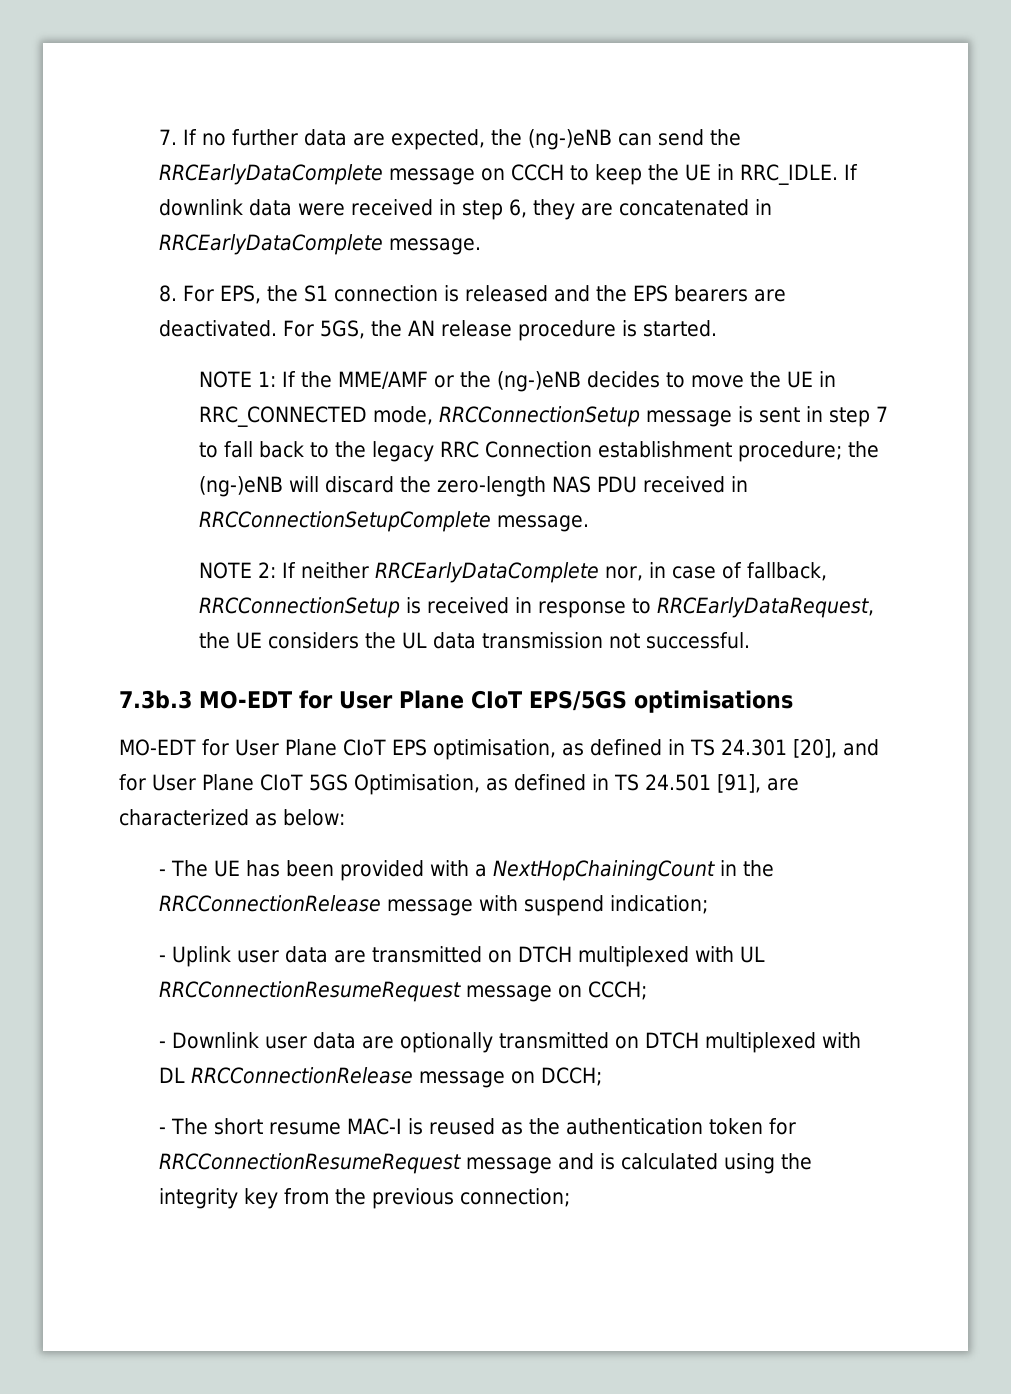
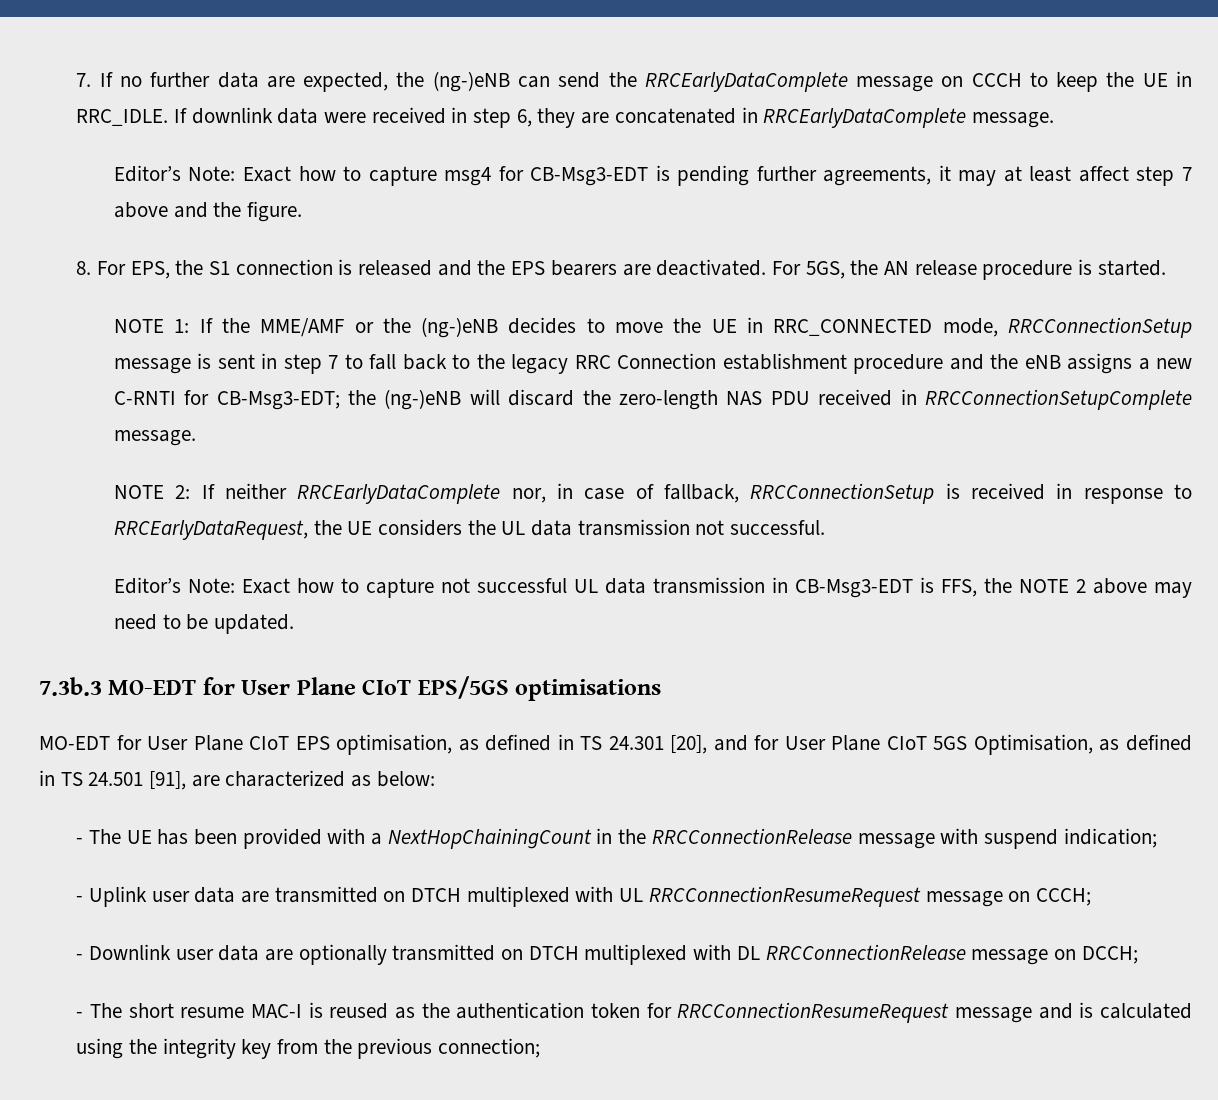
+ Editor’s Note: Exact how to capture msg4 for CB-Msg3-EDT is pending further agreements, it may at least affect step 7 above and the figure.
- NOTE 1: If the MME/AMF or the (ng-)eNB decides to move the UE in RRC_CONNECTED mode, RRCConnectionSetup message is sent in step 7 to fall back to the legacy RRC Connection establishment procedure; the (ng-)eNB will discard the zero-length NAS PDU received in RRCConnectionSetupComplete message.
+ NOTE 1: If the MME/AMF or the (ng-)eNB decides to move the UE in RRC_CONNECTED mode, RRCConnectionSetup message is sent in step 7 to fall back to the legacy RRC Connection establishment procedure and the eNB assigns a new C-RNTI for CB-Msg3-EDT; the (ng-)eNB will discard the zero-length NAS PDU received in RRCConnectionSetupComplete message.
+ Editor’s Note: Exact how to capture not successful UL data transmission in CB-Msg3-EDT is FFS, the NOTE 2 above may need to be updated.

